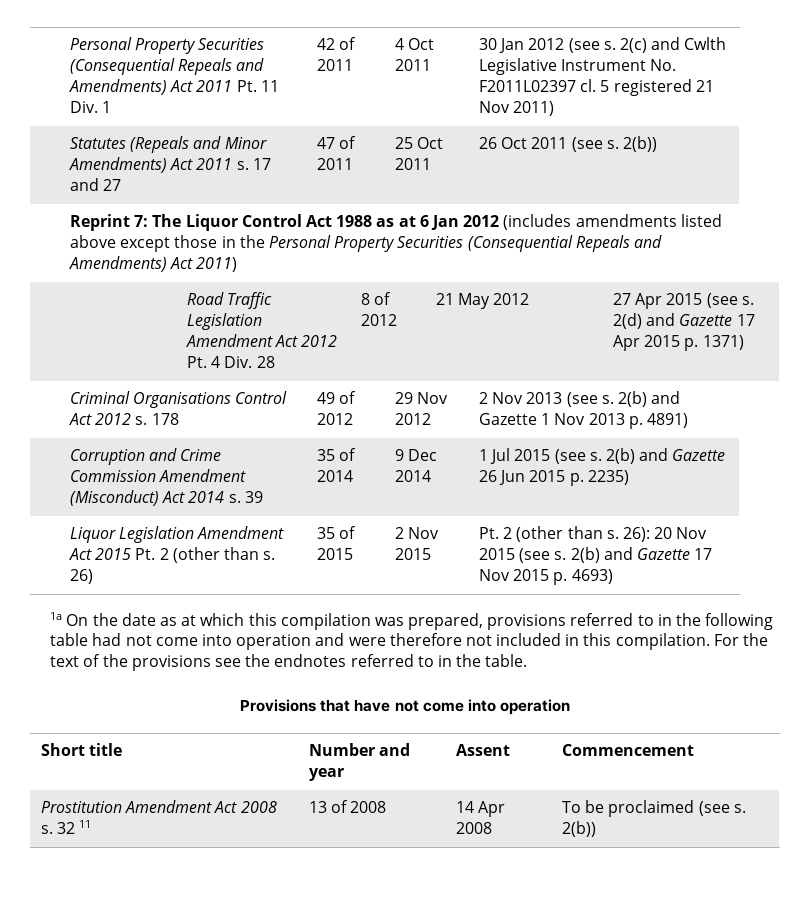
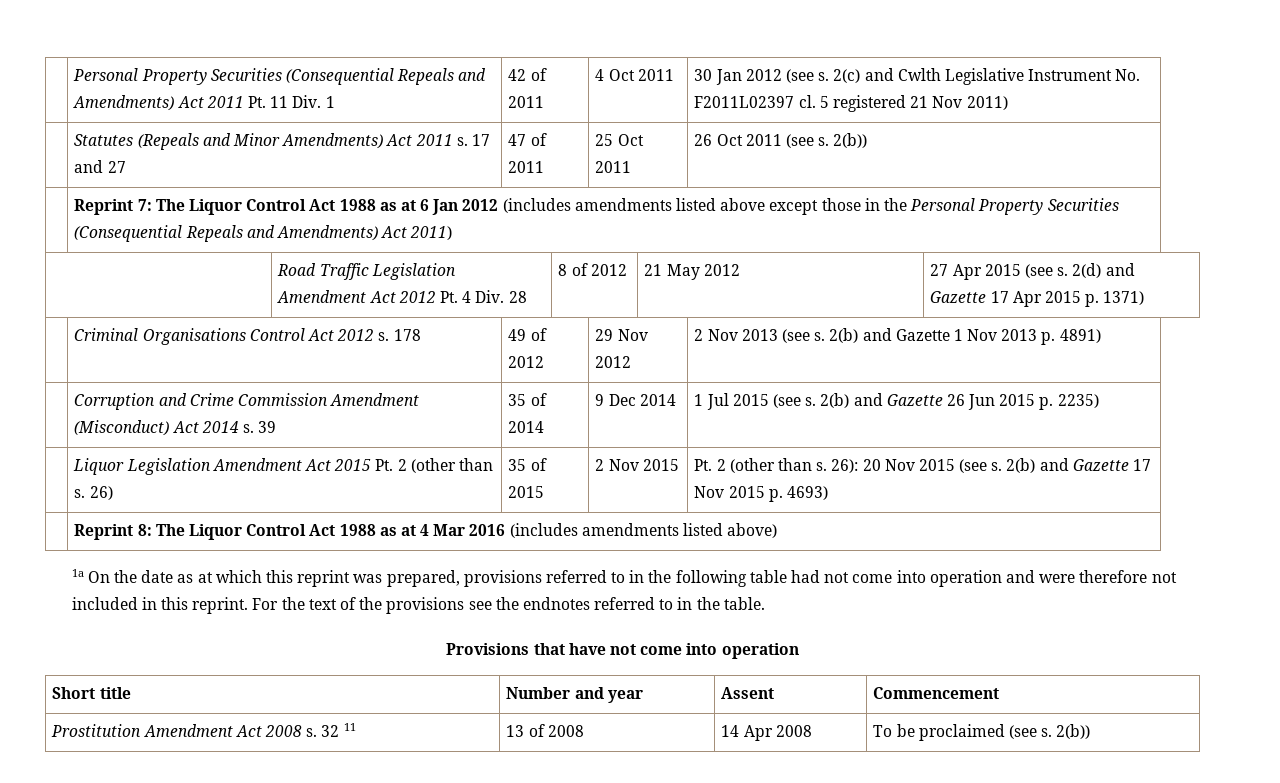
+ | Reprint 8: The Liquor Control Act 1988 as at 4 Mar 2016 (includes amendments listed above)
- 1a On the date as at which this compilation was prepared, provisions referred to in the following table had not come into operation and were therefore not included in this compilation.
+ 1a On the date as at which this reprint was prepared, provisions referred to in the following table had not come into operation and were therefore not included in this reprint.

